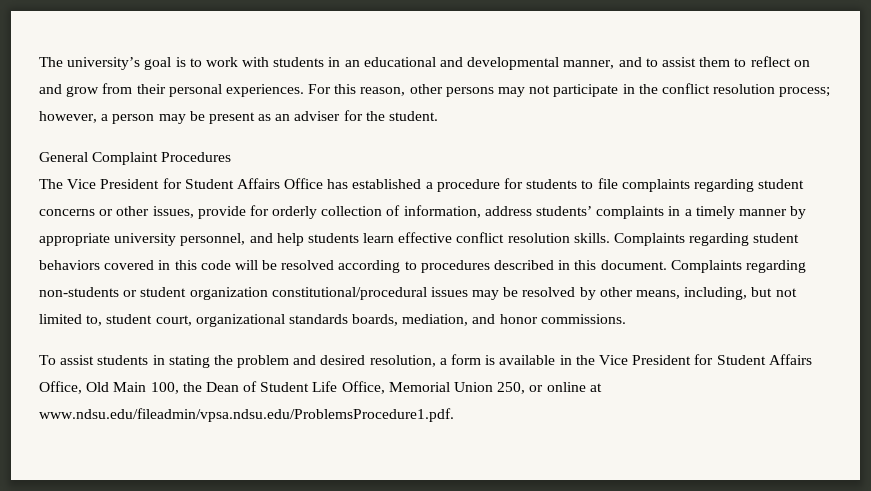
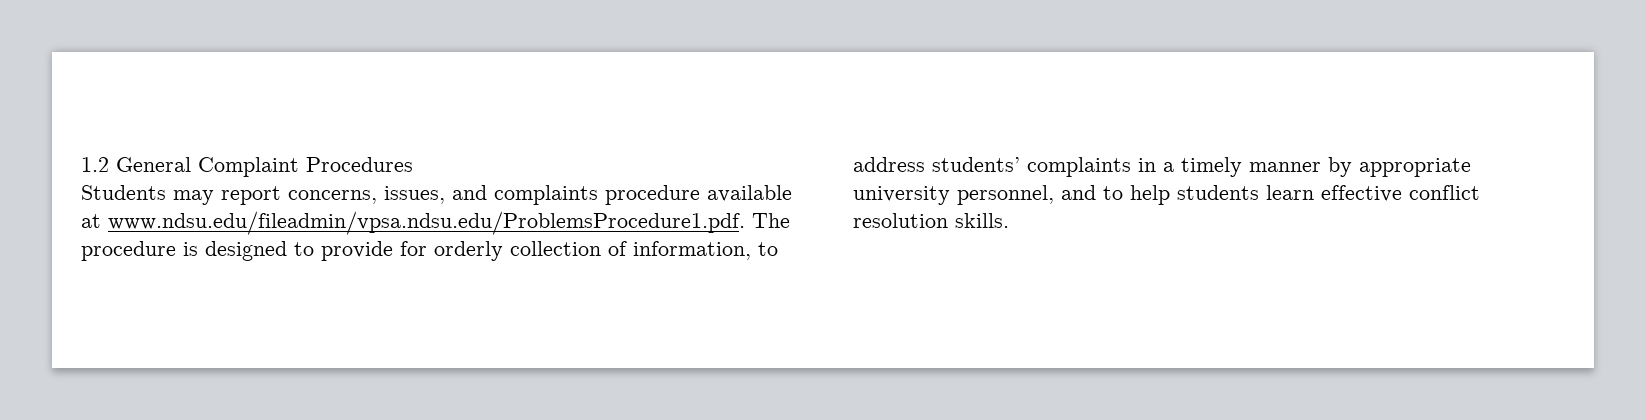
- The university’s goal is to work with students in an educational and developmental manner, and to assist them to reflect on and grow from their personal experiences. For this reason, other persons may not participate in the conflict resolution process; however, a person may be present as an adviser for the student.
- General Complaint Procedures
- The Vice President for Student Affairs Office has established a procedure for students to file complaints regarding student concerns or other issues, provide for orderly collection of information, address students’ complaints in a timely manner by appropriate university personnel, and help students learn effective conflict resolution skills. Complaints regarding student behaviors covered in this code will be resolved according to procedures described in this document. Complaints regarding non-students or student organization constitutional/procedural issues may be resolved by other means, including, but not limited to, student court, organizational standards boards, mediation, and honor commissions.
- To assist students in stating the problem and desired resolution, a form is available in the Vice President for Student Affairs Office, Old Main 100, the Dean of Student Life Office, Memorial Union 250, or online at www.ndsu.edu/fileadmin/vpsa.ndsu.edu/ProblemsProcedure1.pdf.
+ 1.2 General Complaint Procedures
+ Students may report concerns, issues, and complaints procedure available at www.ndsu.edu/fileadmin/vpsa.ndsu.edu/ProblemsProcedure1.pdf. The procedure is designed to provide for orderly collection of information, to address students’ complaints in a timely manner by appropriate university personnel, and to help students learn effective conflict resolution skills.

